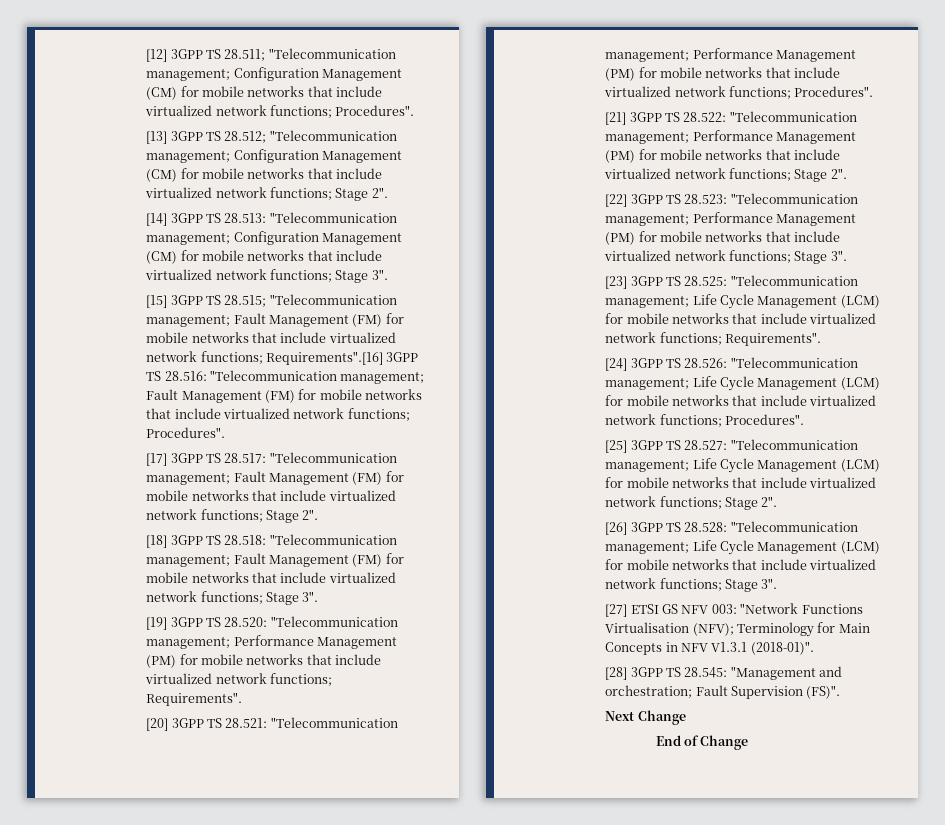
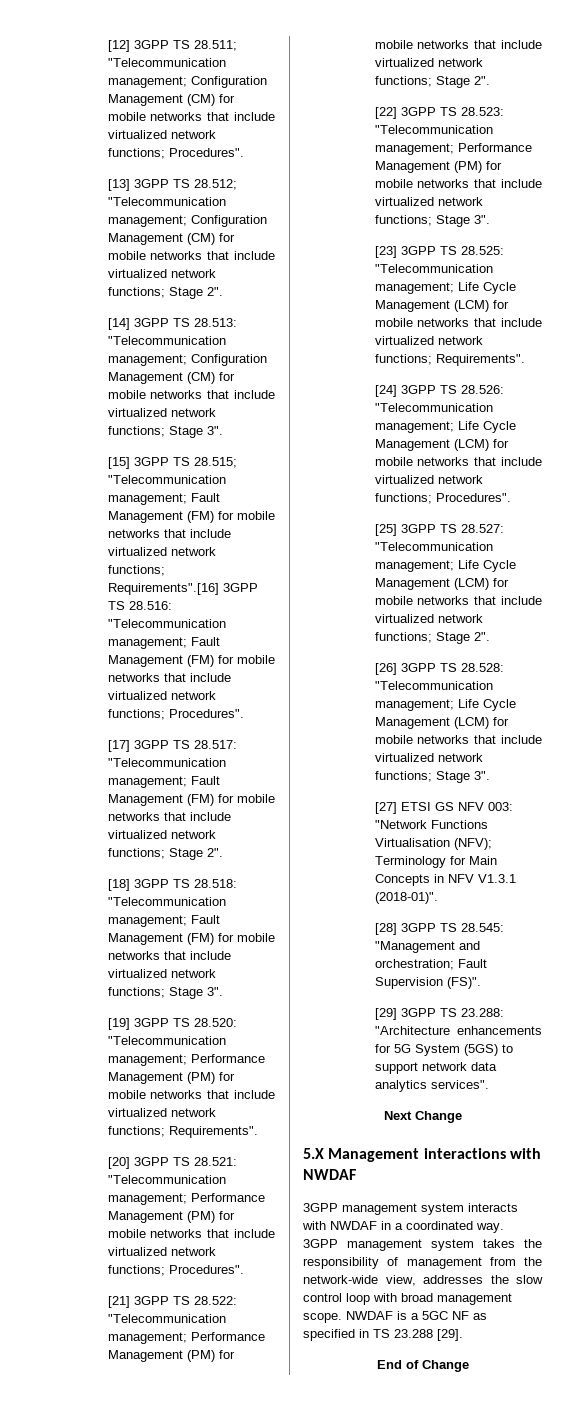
+ [29] 3GPP TS 23.288: "Architecture enhancements for 5G System (5GS) to support network data analytics services".
  Next Change
+ 5.X Management interactions with NWDAF
+ 3GPP management system interacts with NWDAF in a coordinated way. 3GPP management system takes the responsibility of management from the network-wide view, addresses the slow control loop with broad management scope. NWDAF is a 5GC NF as specified in TS 23.288 [29].

